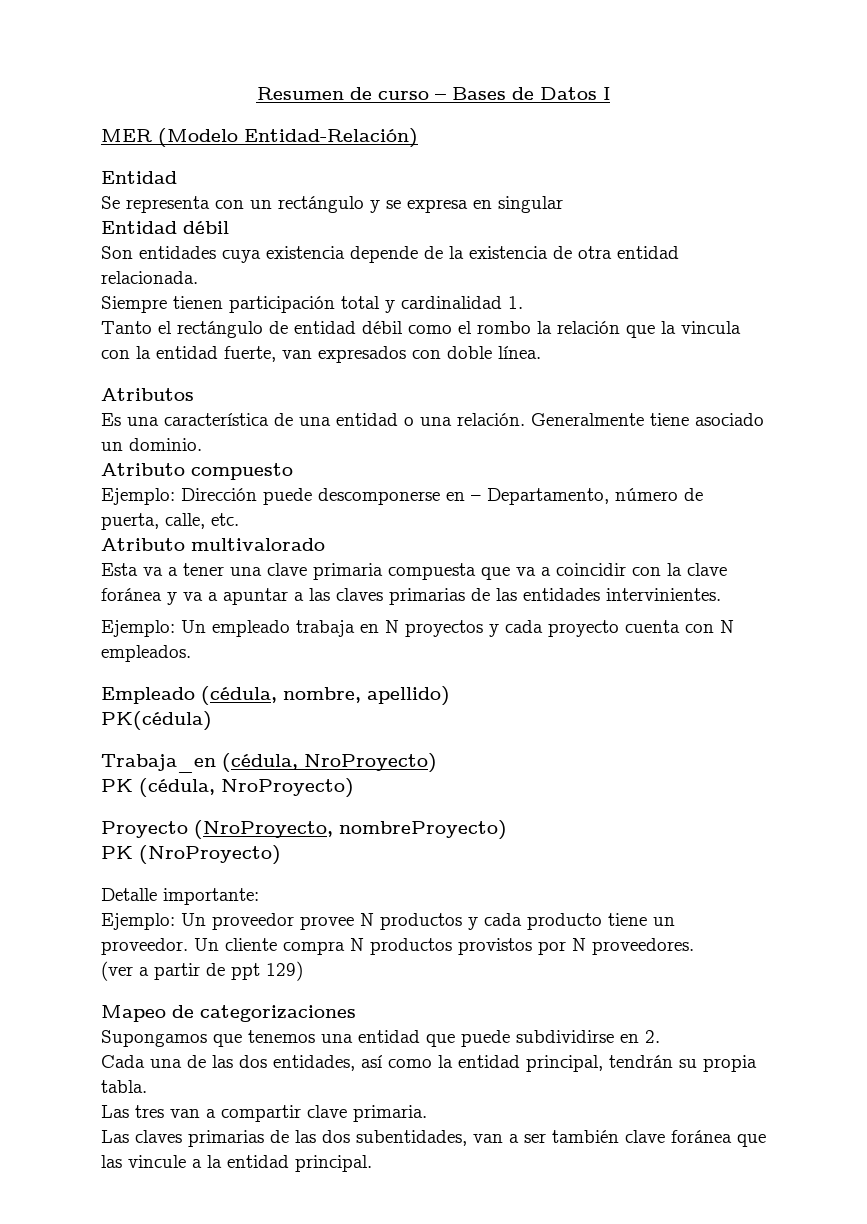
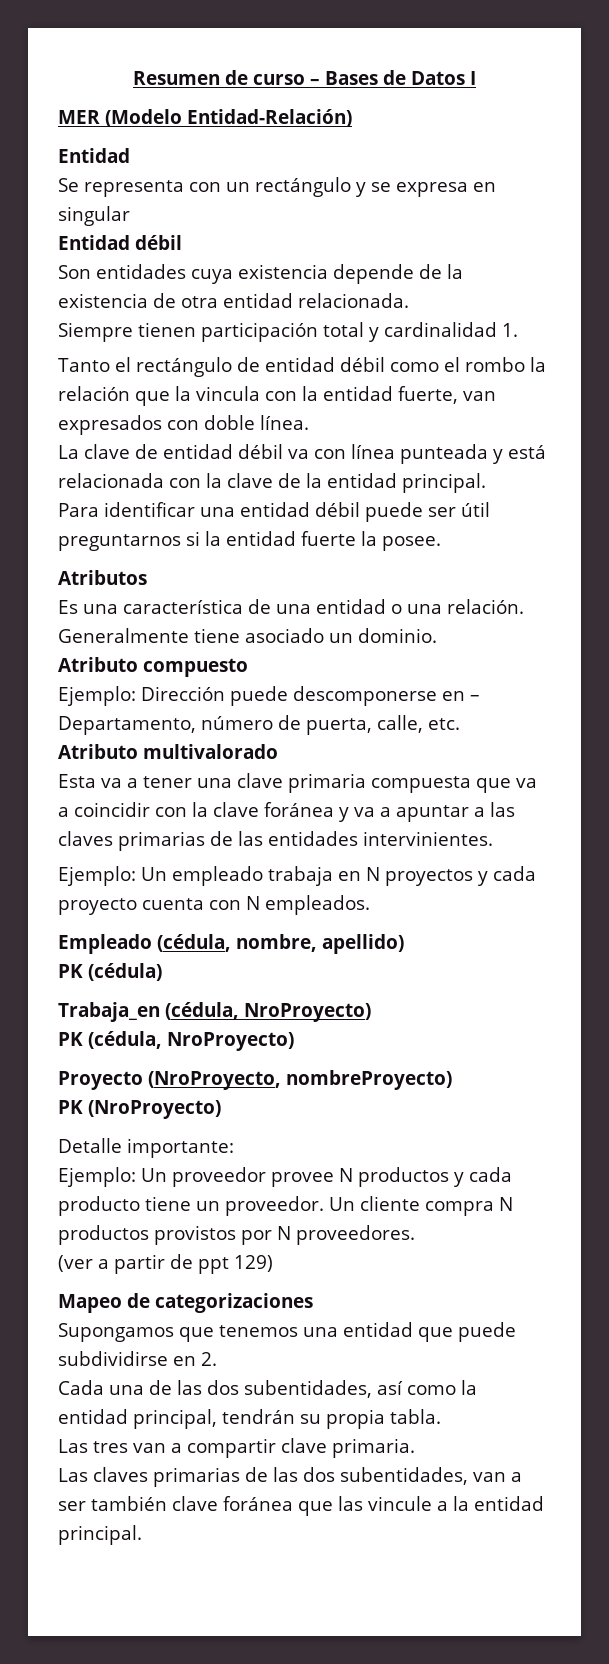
+ La clave de entidad débil va con línea punteada y está relacionada con la clave de la entidad principal.
+ Para identificar una entidad débil puede ser útil preguntarnos si la entidad fuerte la posee.
- PK(cédula)
+ PK (cédula)
- Cada una de las dos entidades, así como la entidad principal, tendrán su propia tabla.
+ Cada una de las dos subentidades, así como la entidad principal, tendrán su propia tabla.

